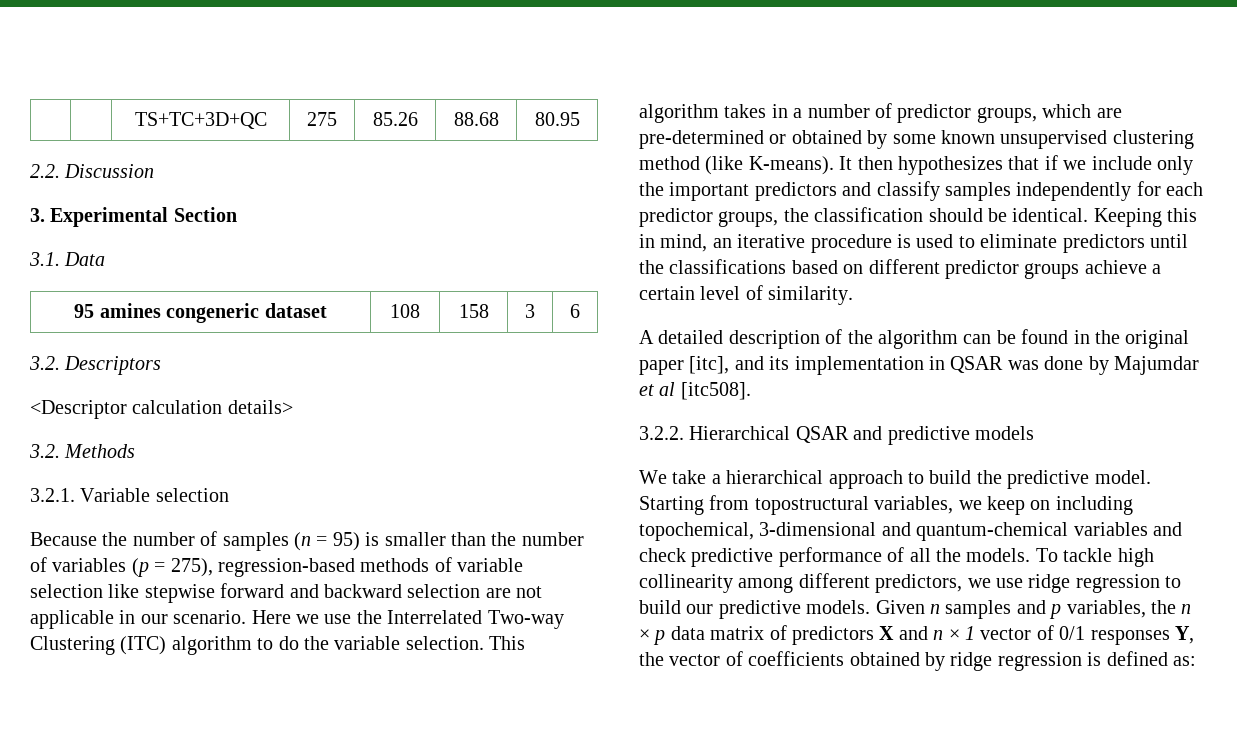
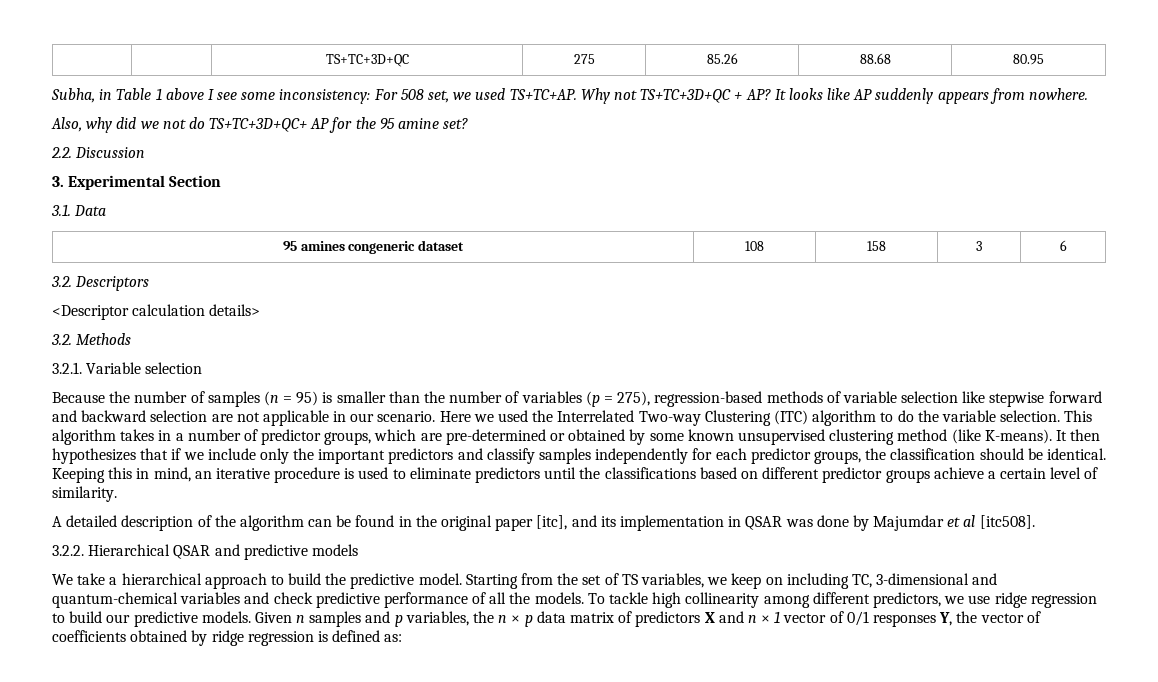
+ Subha, in Table 1 above I see some inconsistency: For 508 set, we used TS+TC+AP. Why not TS+TC+3D+QC + AP? It looks like AP suddenly appears from nowhere.
+ Also, why did we not do TS+TC+3D+QC+ AP for the 95 amine set?
- Here we use the Interrelated Two-way Clustering (ITC) algorithm to do the variable selection.
+ Here we used the Interrelated Two-way Clustering (ITC) algorithm to do the variable selection.
- Starting from topostructural variables, we keep on including topochemical, 3-dimensional and quantum-chemical variables and check predictive performance of all the models.
+ Starting from the set of TS variables, we keep on including TC, 3-dimensional and quantum-chemical variables and check predictive performance of all the models.

